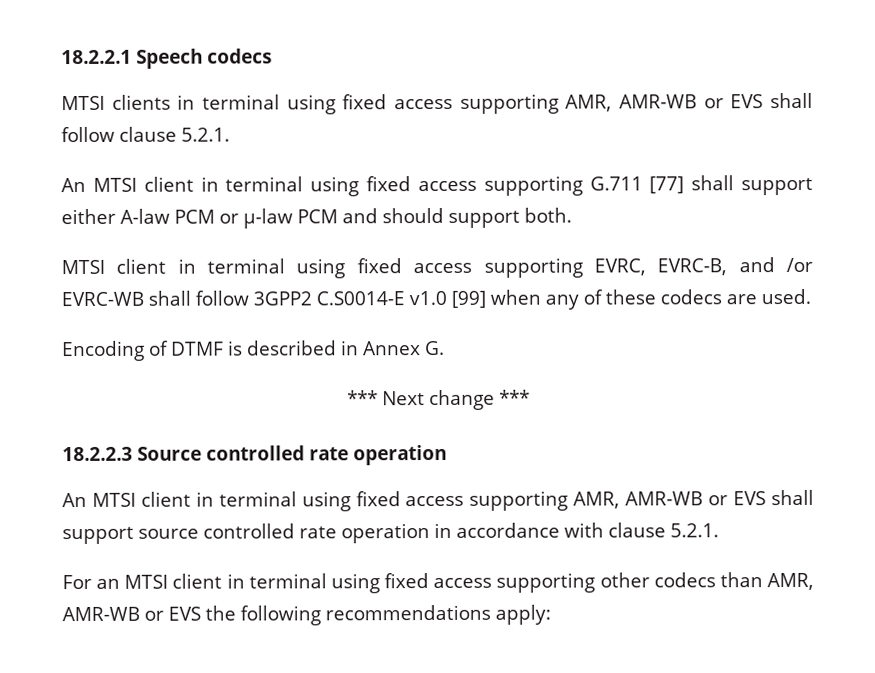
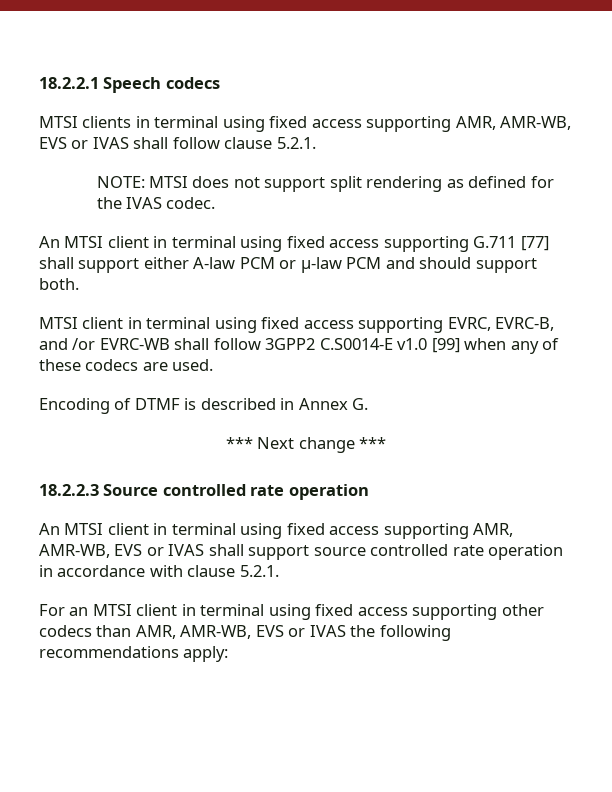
- MTSI clients in terminal using fixed access supporting AMR, AMR-WB or EVS shall follow clause 5.2.1.
+ MTSI clients in terminal using fixed access supporting AMR, AMR-WB, EVS or IVAS shall follow clause 5.2.1.
+ NOTE: MTSI does not support split rendering as defined for the IVAS codec.
- An MTSI client in terminal using fixed access supporting AMR, AMR-WB or EVS shall support source controlled rate operation in accordance with clause 5.2.1.
+ An MTSI client in terminal using fixed access supporting AMR, AMR-WB, EVS or IVAS shall support source controlled rate operation in accordance with clause 5.2.1.
- For an MTSI client in terminal using fixed access supporting other codecs than AMR, AMR-WB or EVS the following recommendations apply:
+ For an MTSI client in terminal using fixed access supporting other codecs than AMR, AMR-WB, EVS or IVAS the following recommendations apply:

